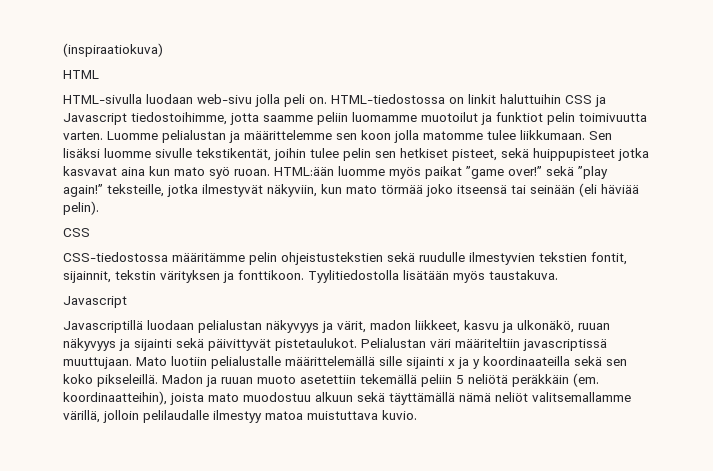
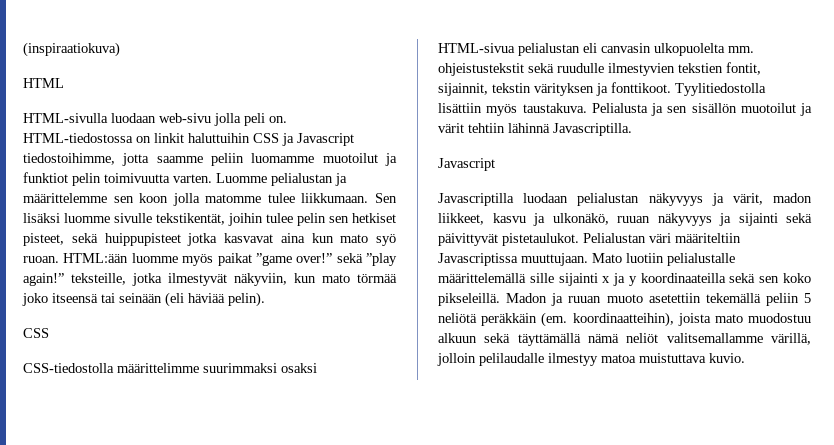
- CSS-tiedostossa määritämme pelin ohjeistustekstien sekä ruudulle ilmestyvien tekstien fontit, sijainnit, tekstin värityksen ja fonttikoon. Tyylitiedostolla lisätään myös taustakuva.
+ CSS-tiedostolla määrittelimme suurimmaksi osaksi HTML-sivua pelialustan eli canvasin ulkopuolelta mm. ohjeistustekstit sekä ruudulle ilmestyvien tekstien fontit, sijainnit, tekstin värityksen ja fonttikoot. Tyylitiedostolla lisättiin myös taustakuva. Pelialusta ja sen sisällön muotoilut ja värit tehtiin lähinnä Javascriptilla.
- Javascriptillä luodaan pelialustan näkyvyys ja värit, madon liikkeet, kasvu ja ulkonäkö, ruuan näkyvyys ja sijainti sekä päivittyvät pistetaulukot.
+ Javascriptilla luodaan pelialustan näkyvyys ja värit, madon liikkeet, kasvu ja ulkonäkö, ruuan näkyvyys ja sijainti sekä päivittyvät pistetaulukot.
- Pelialustan väri määriteltiin javascriptissä muuttujaan.
+ Pelialustan väri määriteltiin Javascriptissa muuttujaan.

